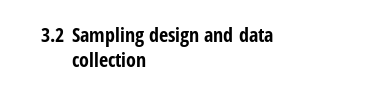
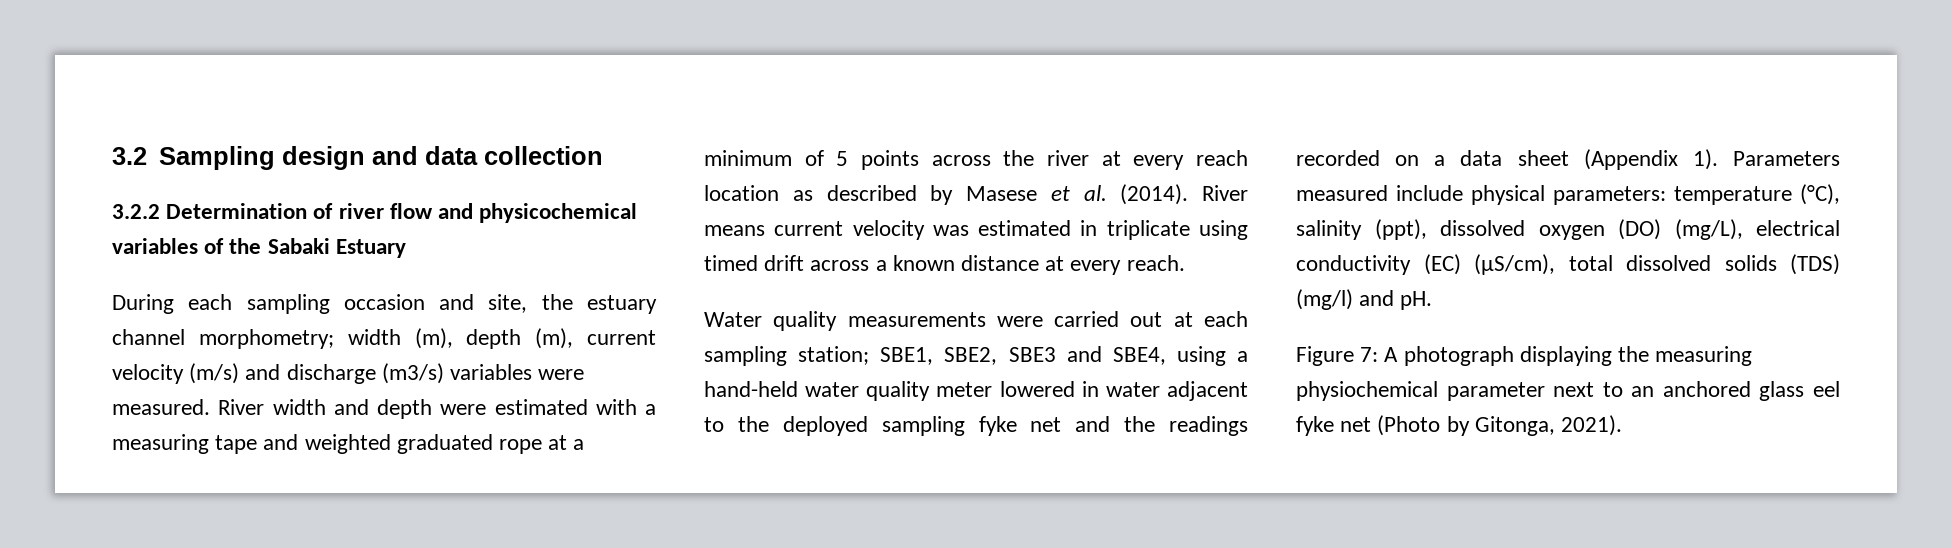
+ 3.2.2 Determination of river flow and physicochemical variables of the Sabaki Estuary
+ During each sampling occasion and site, the estuary channel morphometry; width (m), depth (m), current velocity (m/s) and discharge (m3/s) variables were measured. River width and depth were estimated with a measuring tape and weighted graduated rope at a minimum of 5 points across the river at every reach location as described by Masese et al. (2014). River means current velocity was estimated in triplicate using timed drift across a known distance at every reach.
+ Water quality measurements were carried out at each sampling station; SBE1, SBE2, SBE3 and SBE4, using a hand-held water quality meter lowered in water adjacent to the deployed sampling fyke net and the readings recorded on a data sheet (Appendix 1). Parameters measured include physical parameters: temperature (°C), salinity (ppt), dissolved oxygen (DO) (mg/L), electrical conductivity (EC) (µS/cm), total dissolved solids (TDS) (mg/l) and pH.
+ Figure 7: A photograph displaying the measuring physiochemical parameter next to an anchored glass eel fyke net (Photo by Gitonga, 2021).

